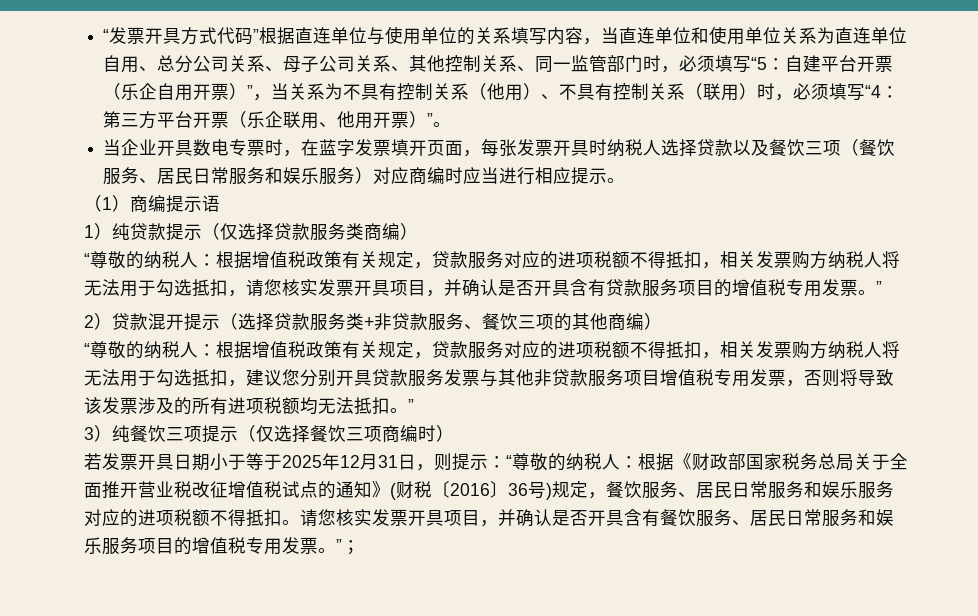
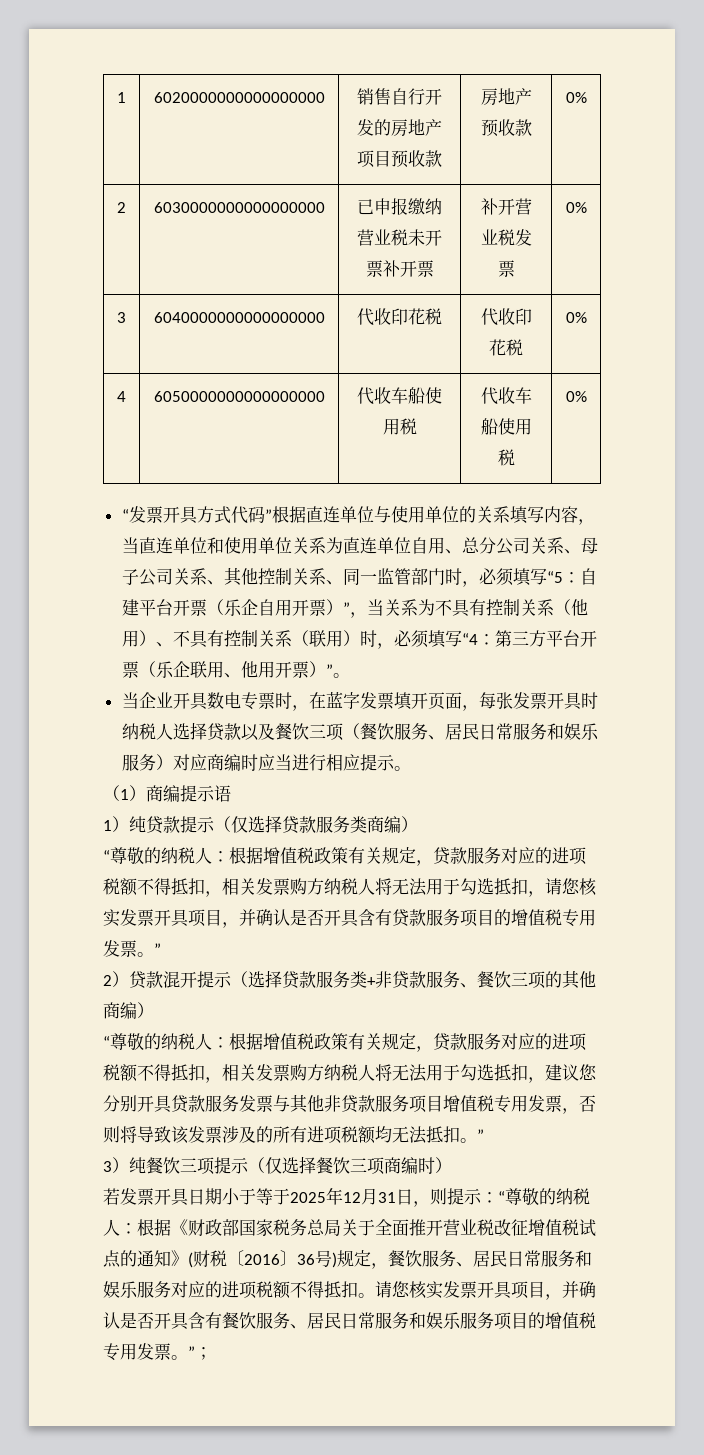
+ 1 | 6020000000000000000 | 销售自行开发的房地产项目预收款 | 房地产预收款 | 0%
+ 2 | 6030000000000000000 | 已申报缴纳营业税未开票补开票 | 补开营业税发票 | 0%
+ 3 | 6040000000000000000 | 代收印花税 | 代收印花税 | 0%
+ 4 | 6050000000000000000 | 代收车船使用税 | 代收车船使用税 | 0%

